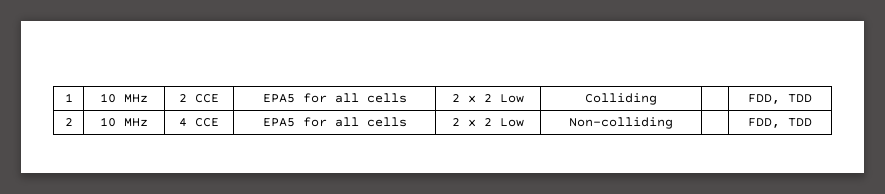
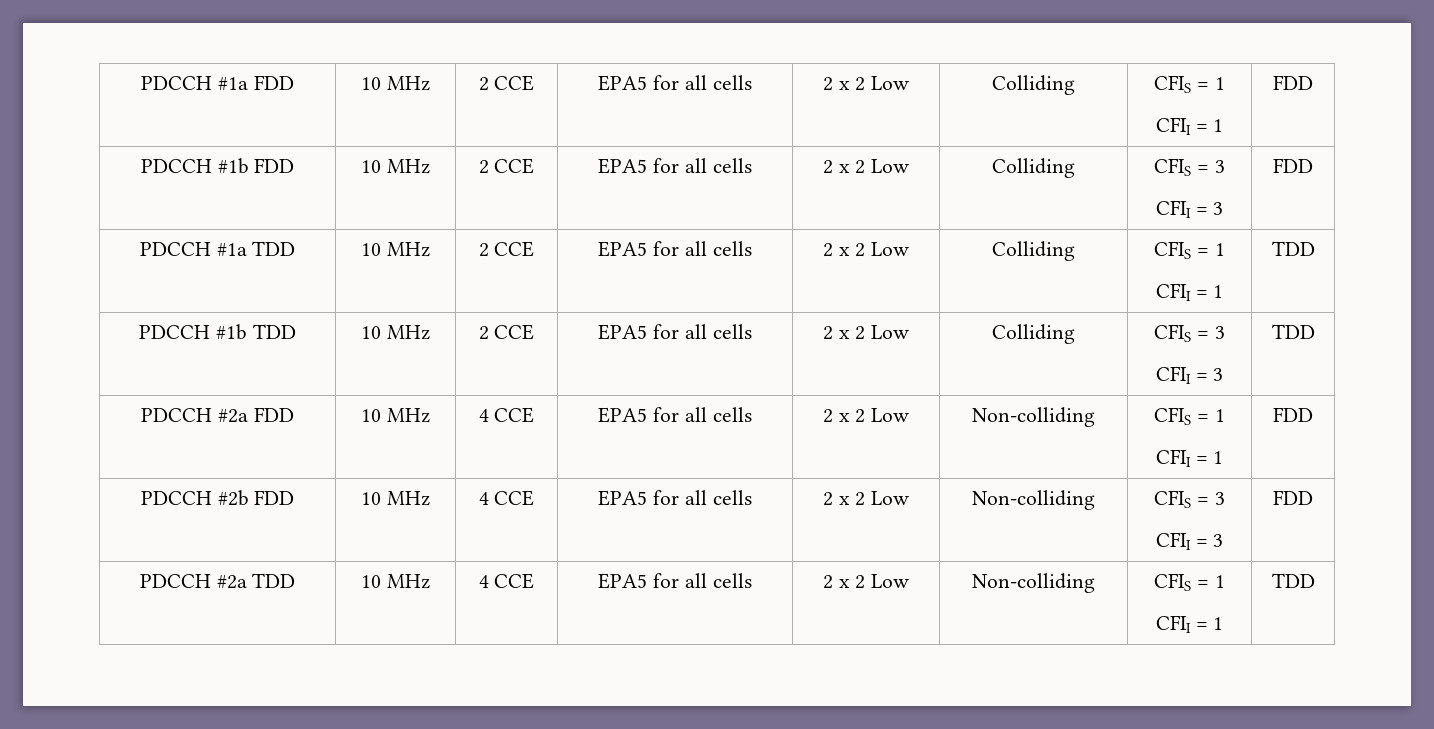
- 1 | 10 MHz | 2 CCE | EPA5 for all cells | 2 x 2 Low | Colliding | | FDD, TDD
- 2 | 10 MHz | 4 CCE | EPA5 for all cells | 2 x 2 Low | Non-colliding | | FDD, TDD
+ PDCCH #1a FDD | 10 MHz | 2 CCE | EPA5 for all cells | 2 x 2 Low | Colliding | CFIS = 1
+ CFII = 1 | FDD
+ PDCCH #1b FDD | 10 MHz | 2 CCE | EPA5 for all cells | 2 x 2 Low | Colliding | CFIS = 3
+ CFII = 3 | FDD
+ PDCCH #1a TDD | 10 MHz | 2 CCE | EPA5 for all cells | 2 x 2 Low | Colliding | CFIS = 1
+ CFII = 1 | TDD
+ PDCCH #1b TDD | 10 MHz | 2 CCE | EPA5 for all cells | 2 x 2 Low | Colliding | CFIS = 3
+ CFII = 3 | TDD
+ PDCCH #2a FDD | 10 MHz | 4 CCE | EPA5 for all cells | 2 x 2 Low | Non-colliding | CFIS = 1
+ CFII = 1 | FDD
+ PDCCH #2b FDD | 10 MHz | 4 CCE | EPA5 for all cells | 2 x 2 Low | Non-colliding | CFIS = 3
+ CFII = 3 | FDD
+ PDCCH #2a TDD | 10 MHz | 4 CCE | EPA5 for all cells | 2 x 2 Low | Non-colliding | CFIS = 1
+ CFII = 1 | TDD

